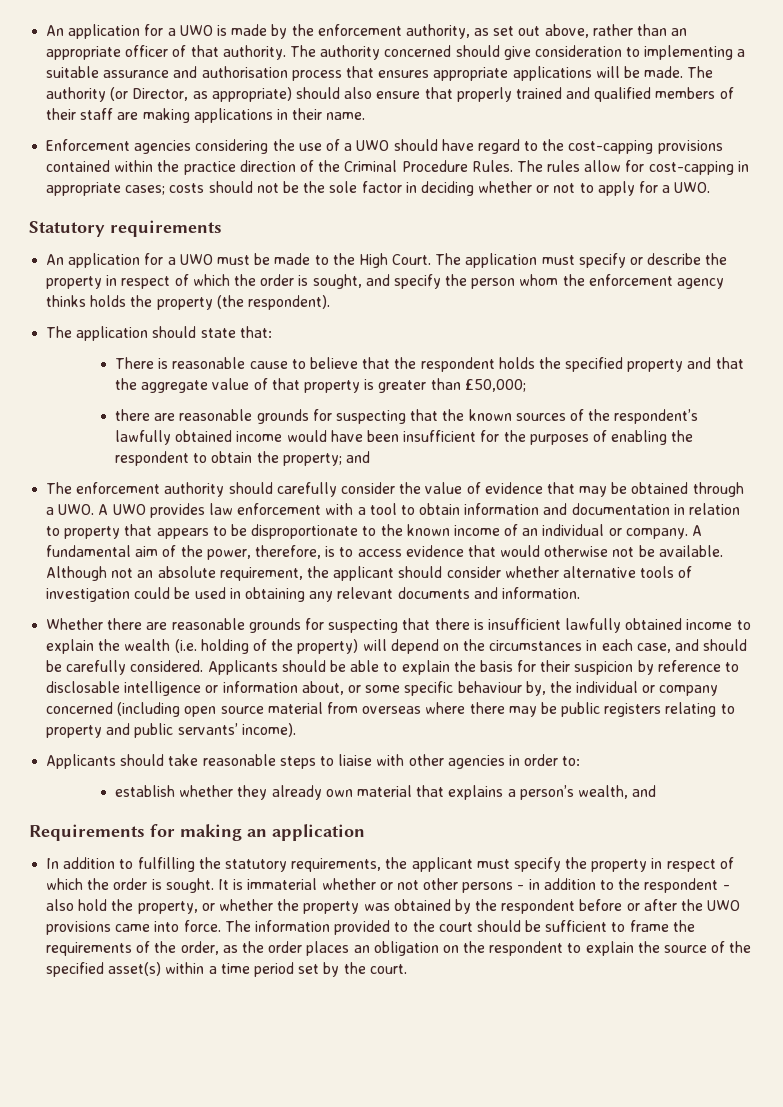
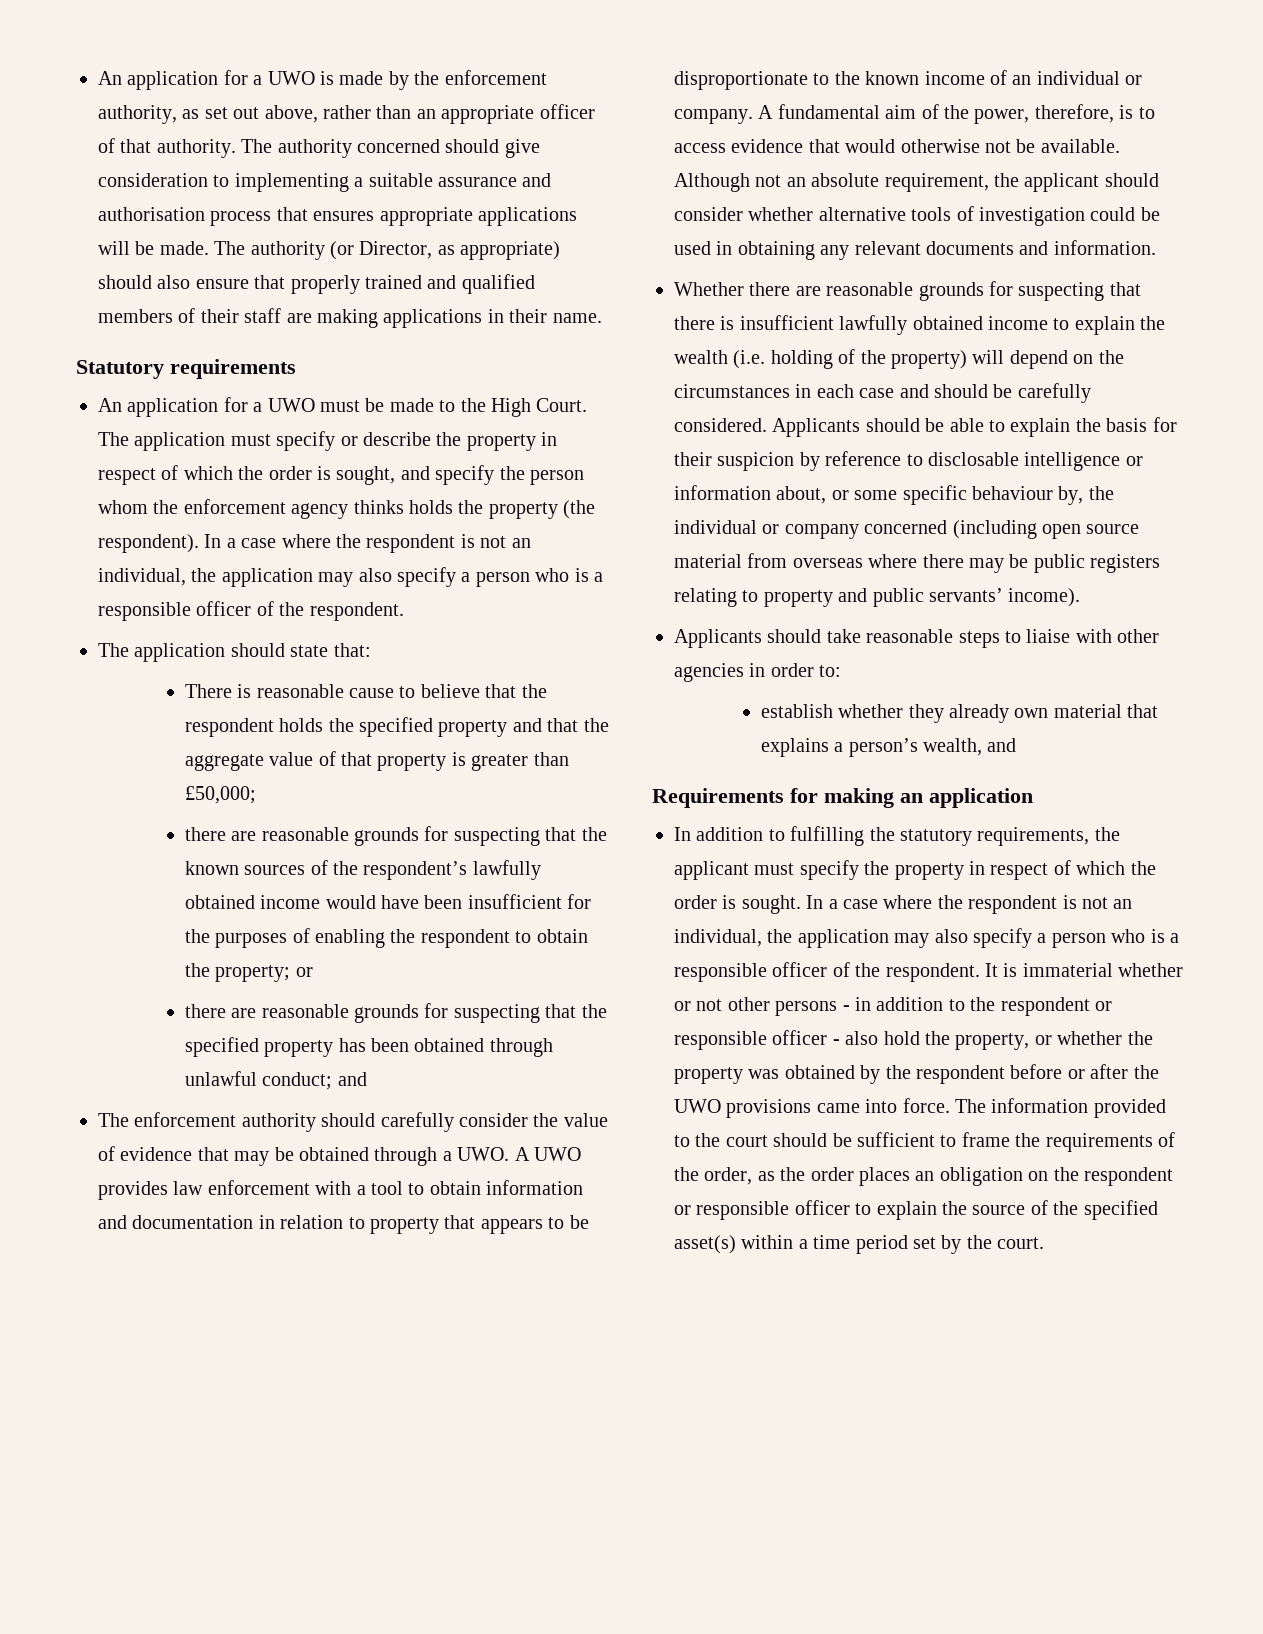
- Enforcement agencies considering the use of a UWO should have regard to the cost-capping provisions contained within the practice direction of the Criminal Procedure Rules. The rules allow for cost-capping in appropriate cases; costs should not be the sole factor in deciding whether or not to apply for a UWO.
- The application must specify or describe the property in respect of which the order is sought, and specify the person whom the enforcement agency thinks holds the property (the respondent).
+ The application must specify or describe the property in respect of which the order is sought, and specify the person whom the enforcement agency thinks holds the property (the respondent). In a case where the respondent is not an individual, the application may also specify a person who is a responsible officer of the respondent.
- there are reasonable grounds for suspecting that the known sources of the respondent’s lawfully obtained income would have been insufficient for the purposes of enabling the respondent to obtain the property; and
+ there are reasonable grounds for suspecting that the known sources of the respondent’s lawfully obtained income would have been insufficient for the purposes of enabling the respondent to obtain the property; or
+ there are reasonable grounds for suspecting that the specified property has been obtained through unlawful conduct; and
- Whether there are reasonable grounds for suspecting that there is insufficient lawfully obtained income to explain the wealth (i.e. holding of the property) will depend on the circumstances in each case, and should be carefully considered.
+ Whether there are reasonable grounds for suspecting that there is insufficient lawfully obtained income to explain the wealth (i.e. holding of the property) will depend on the circumstances in each case and should be carefully considered.
- In addition to fulfilling the statutory requirements, the applicant must specify the property in respect of which the order is sought.
+ In addition to fulfilling the statutory requirements, the applicant must specify the property in respect of which the order is sought. In a case where the respondent is not an individual, the application may also specify a person who is a responsible officer of the respondent.
- It is immaterial whether or not other persons - in addition to the respondent - also hold the property, or whether the property was obtained by the respondent before or after the UWO provisions came into force.
+ It is immaterial whether or not other persons - in addition to the respondent or responsible officer - also hold the property, or whether the property was obtained by the respondent before or after the UWO provisions came into force.
- The information provided to the court should be sufficient to frame the requirements of the order, as the order places an obligation on the respondent to explain the source of the specified asset(s) within a time period set by the court.
+ The information provided to the court should be sufficient to frame the requirements of the order, as the order places an obligation on the respondent or responsible officer to explain the source of the specified asset(s) within a time period set by the court.

